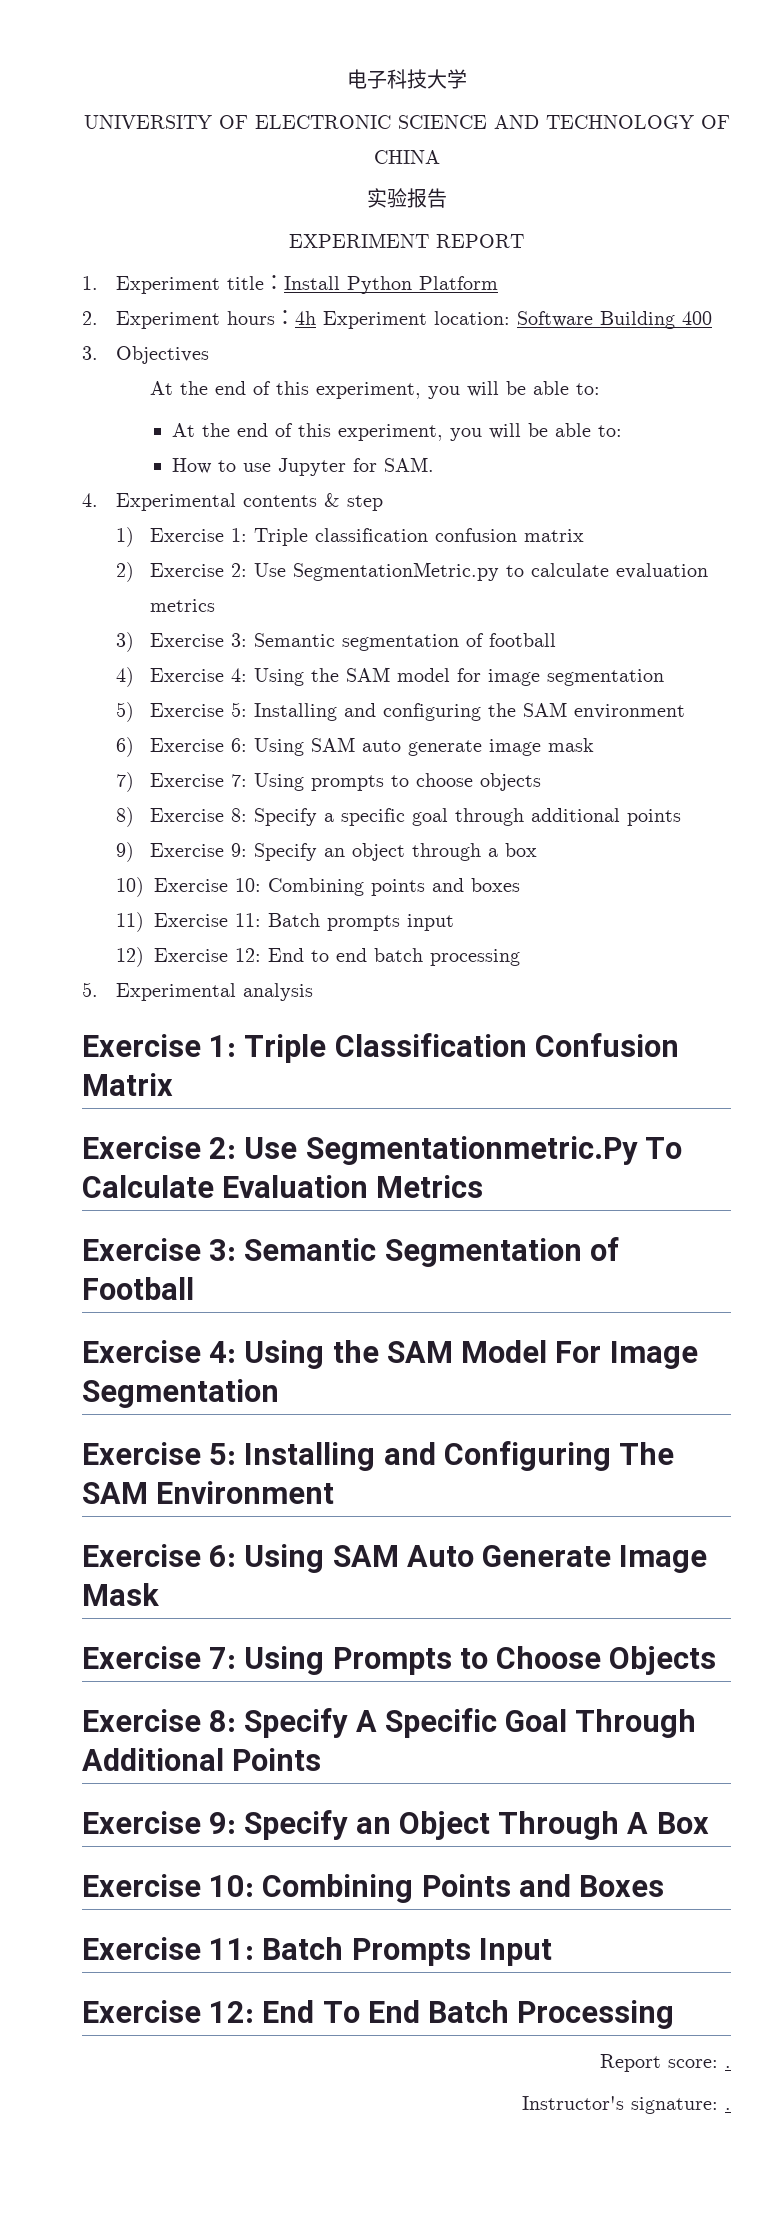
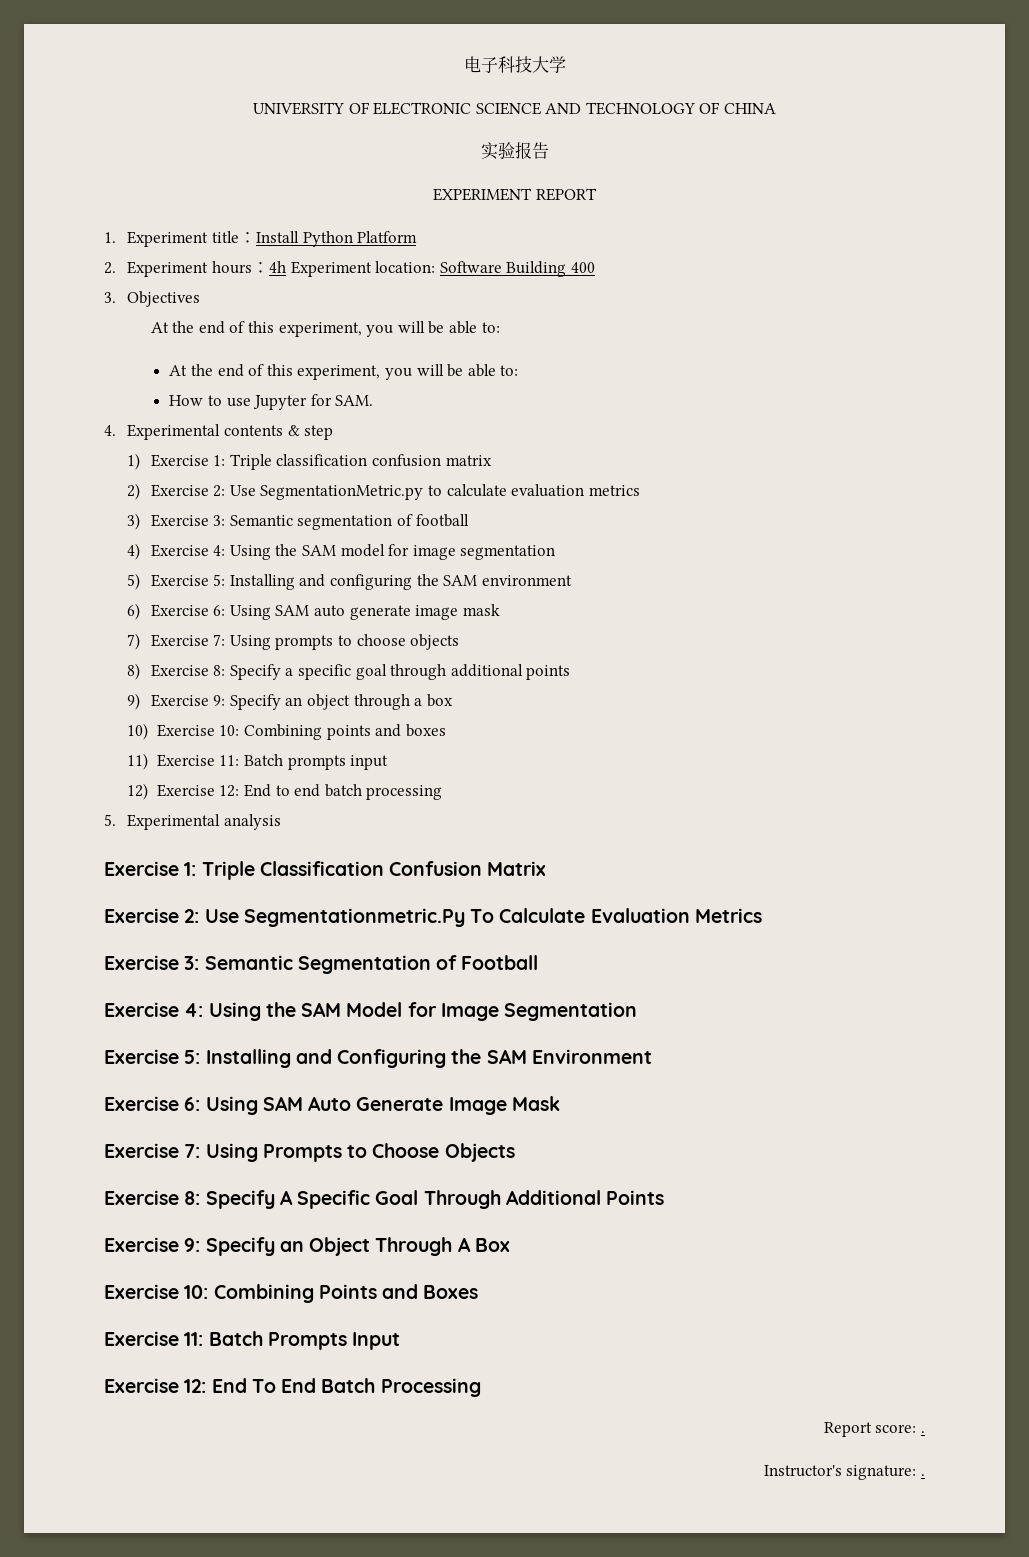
- Exercise 4: Using the SAM Model For Image Segmentation
+ Exercise 4: Using the SAM Model for Image Segmentation
- Exercise 5: Installing and Configuring The SAM Environment
+ Exercise 5: Installing and Configuring the SAM Environment

